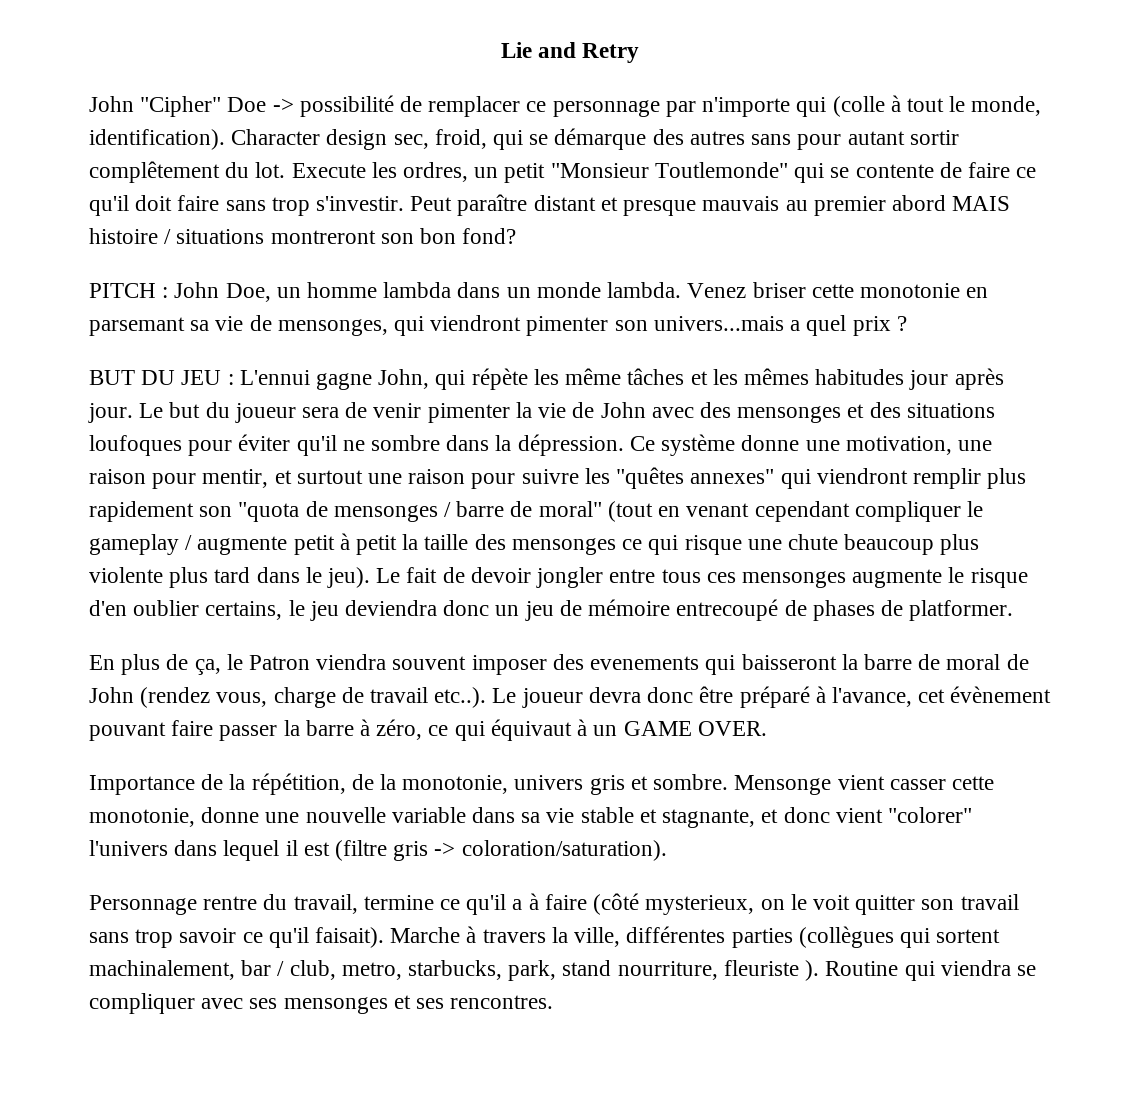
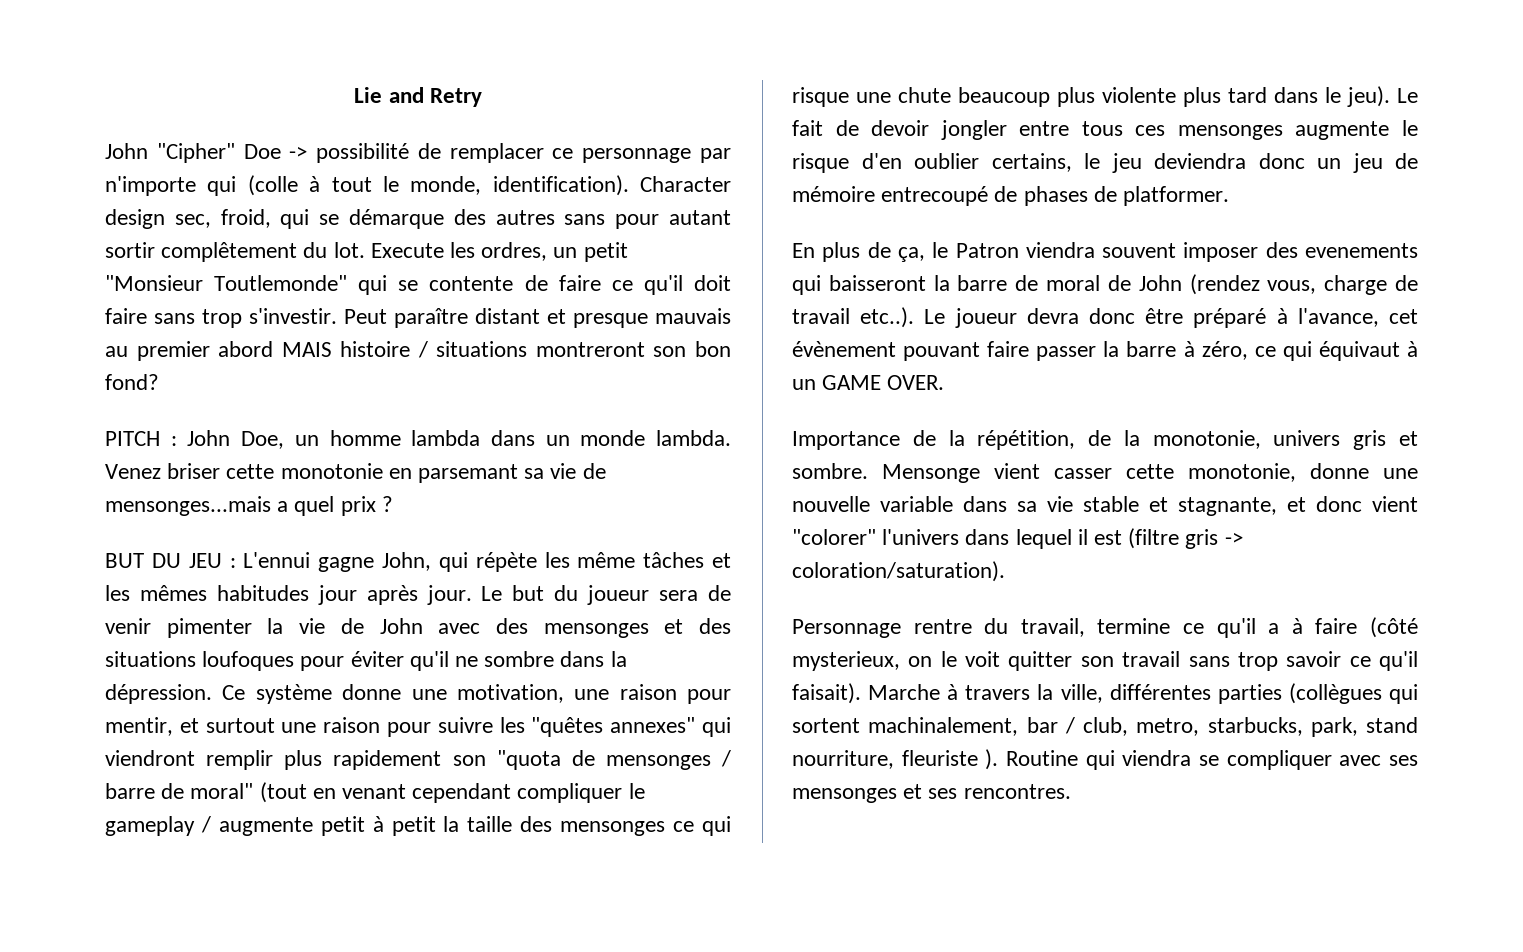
- Venez briser cette monotonie en parsemant sa vie de mensonges, qui viendront pimenter son univers...mais a quel prix ?
+ Venez briser cette monotonie en parsemant sa vie de mensonges...mais a quel prix ?

